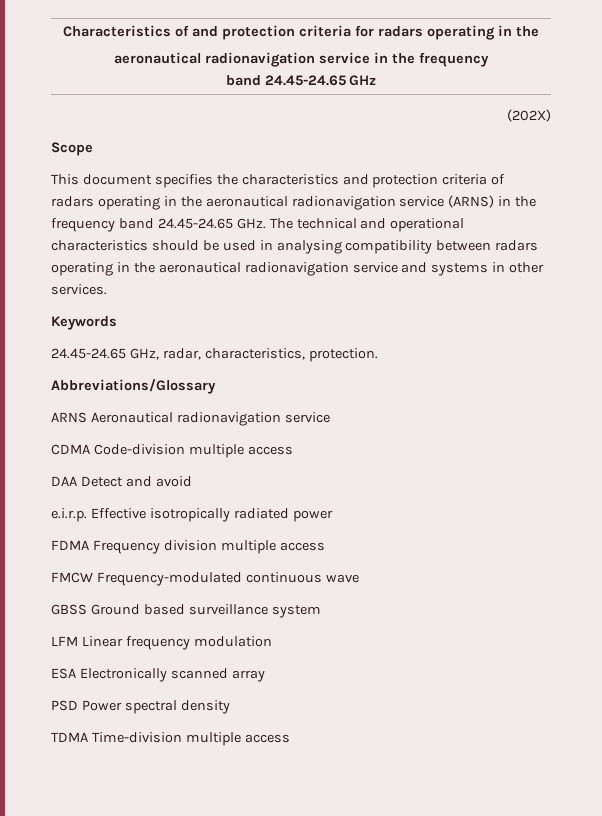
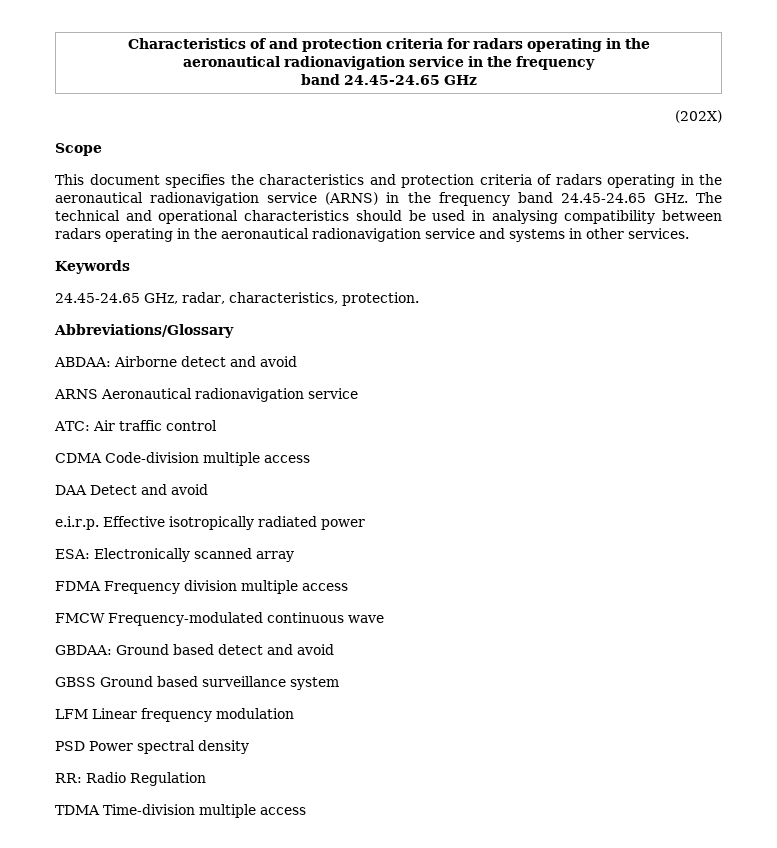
+ ABDAA: Airborne detect and avoid
+ ATC: Air traffic control
+ ESA: Electronically scanned array
+ GBDAA: Ground based detect and avoid
- ESA Electronically scanned array
+ RR: Radio Regulation

